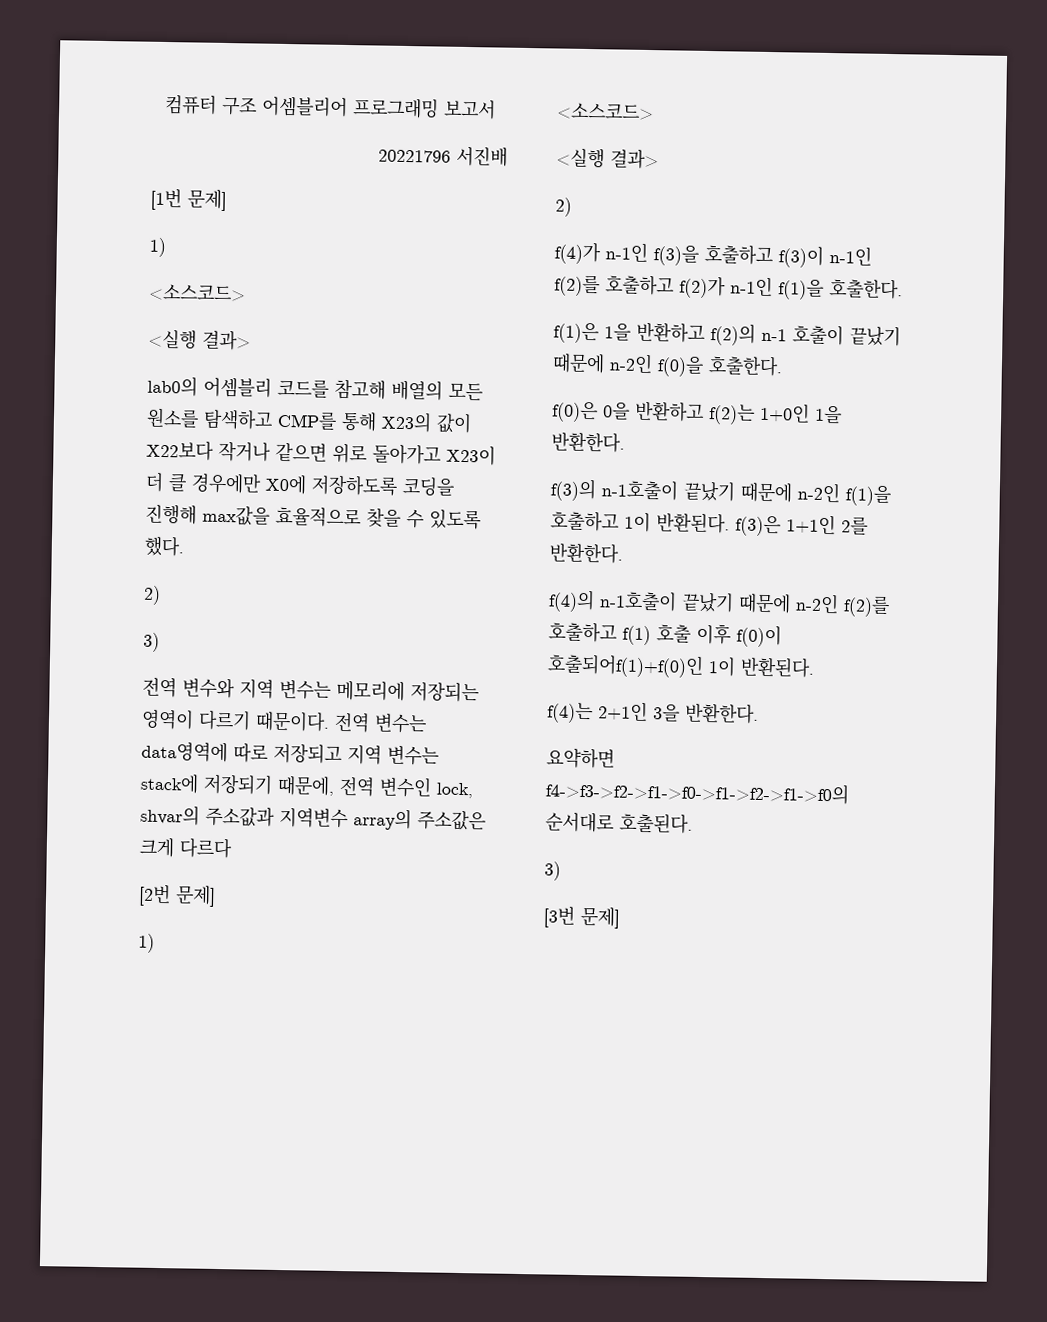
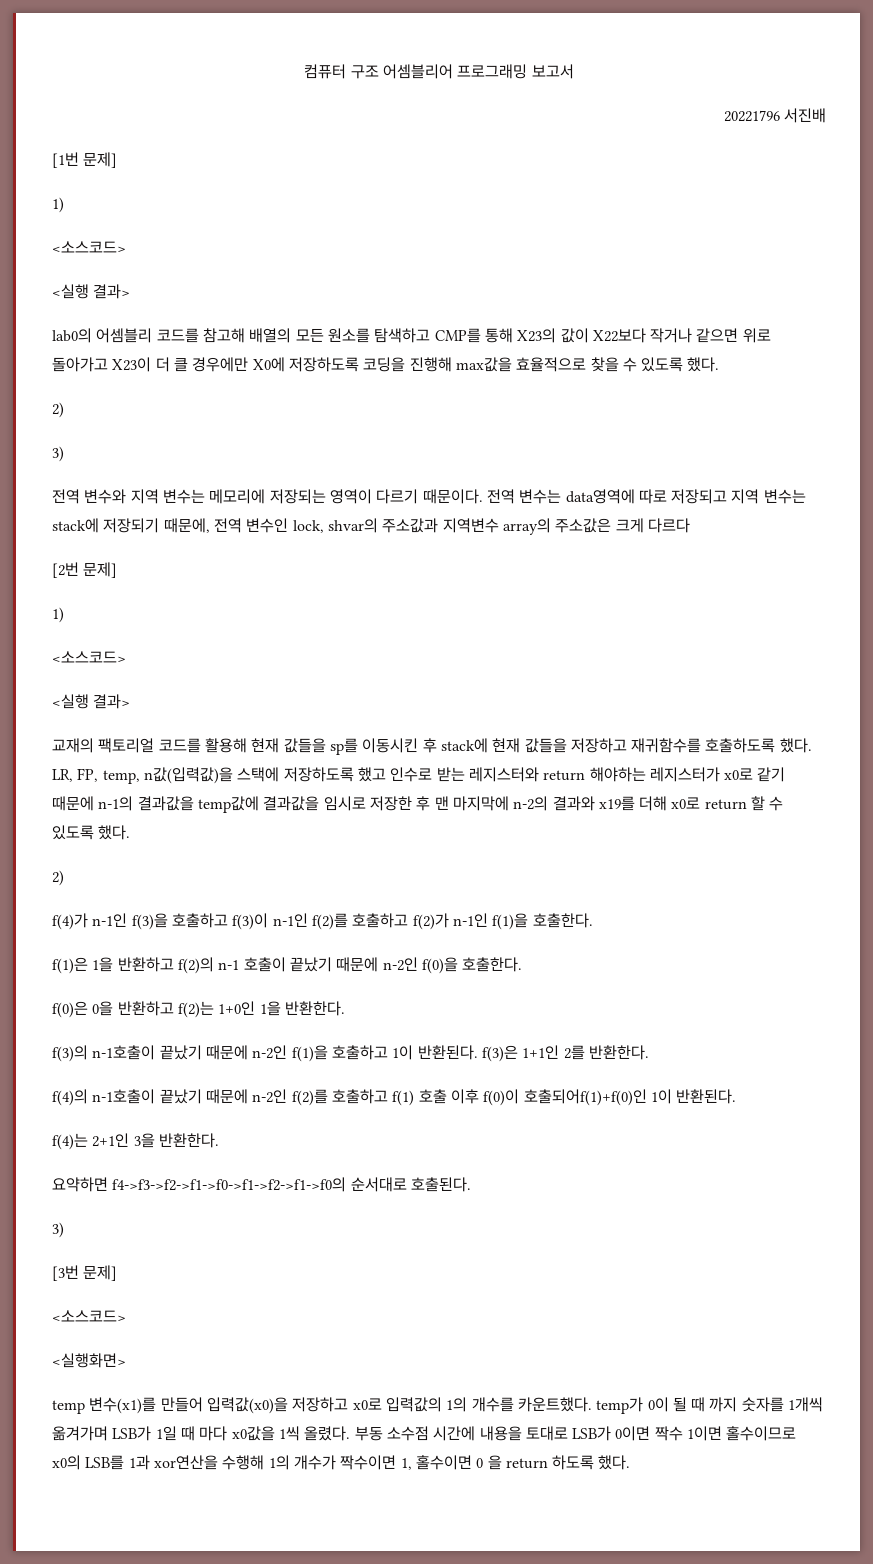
+ 교재의 팩토리얼 코드를 활용해 현재 값들을 sp를 이동시킨 후 stack에 현재 값들을 저장하고 재귀함수를 호출하도록 했다. LR, FP, temp, n값(입력값)을 스택에 저장하도록 했고 인수로 받는 레지스터와 return 해야하는 레지스터가 x0로 같기 때문에 n-1의 결과값을 temp값에 결과값을 임시로 저장한 후 맨 마지막에 n-2의 결과와 x19를 더해 x0로 return 할 수 있도록 했다.
  [3번 문제]
+ <소스코드>
+ <실행화면>
+ temp 변수(x1)를 만들어 입력값(x0)을 저장하고 x0로 입력값의 1의 개수를 카운트했다. temp가 0이 될 때 까지 숫자를 1개씩 옮겨가며 LSB가 1일 때 마다 x0값을 1씩 올렸다. 부동 소수점 시간에 내용을 토대로 LSB가 0이면 짝수 1이면 홀수이므로 x0의 LSB를 1과 xor연산을 수행해 1의 개수가 짝수이면 1, 홀수이면 0 을 return 하도록 했다.

